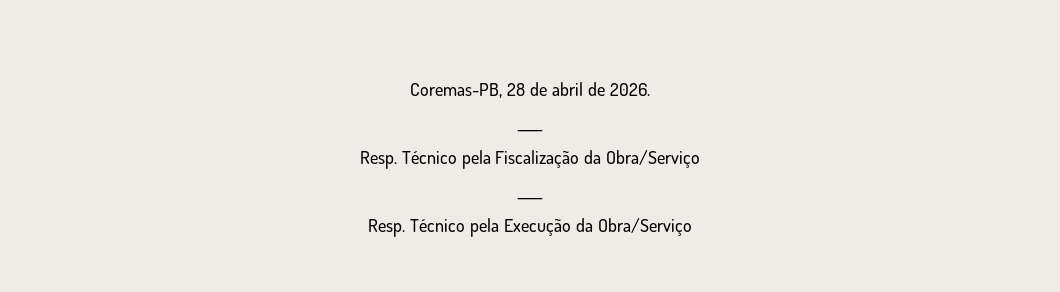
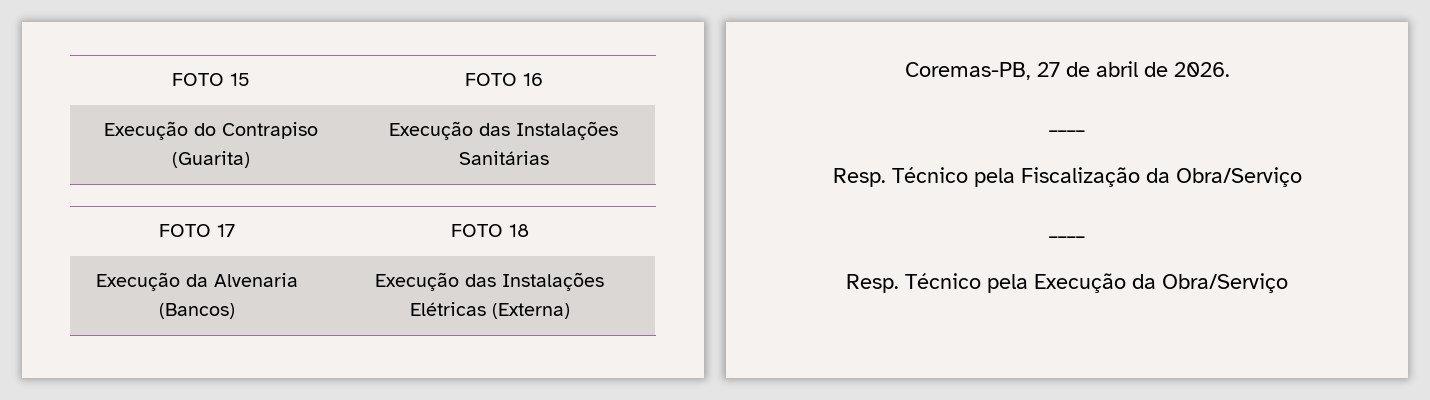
- Coremas-PB, 28 de abril de 2026.
+ FOTO 15 | FOTO 16
+ Execução do Contrapiso (Guarita) | Execução das Instalações Sanitárias
+ FOTO 17 | FOTO 18
+ Execução da Alvenaria (Bancos) | Execução das Instalações Elétricas (Externa)
+ Coremas-PB, 27 de abril de 2026.

